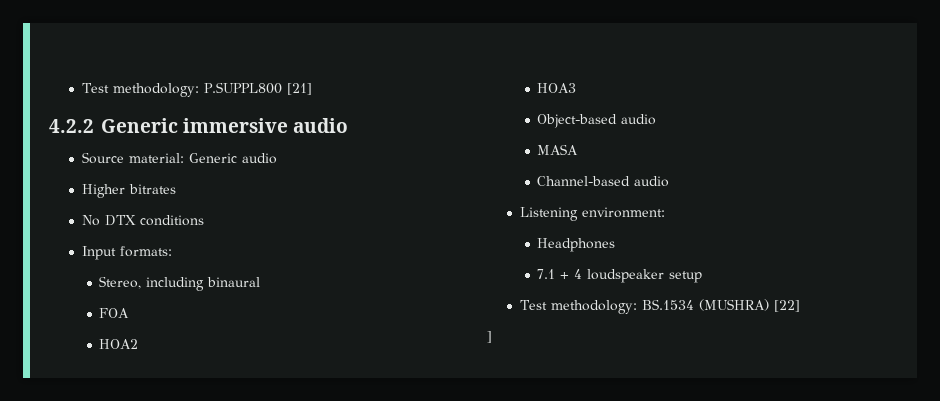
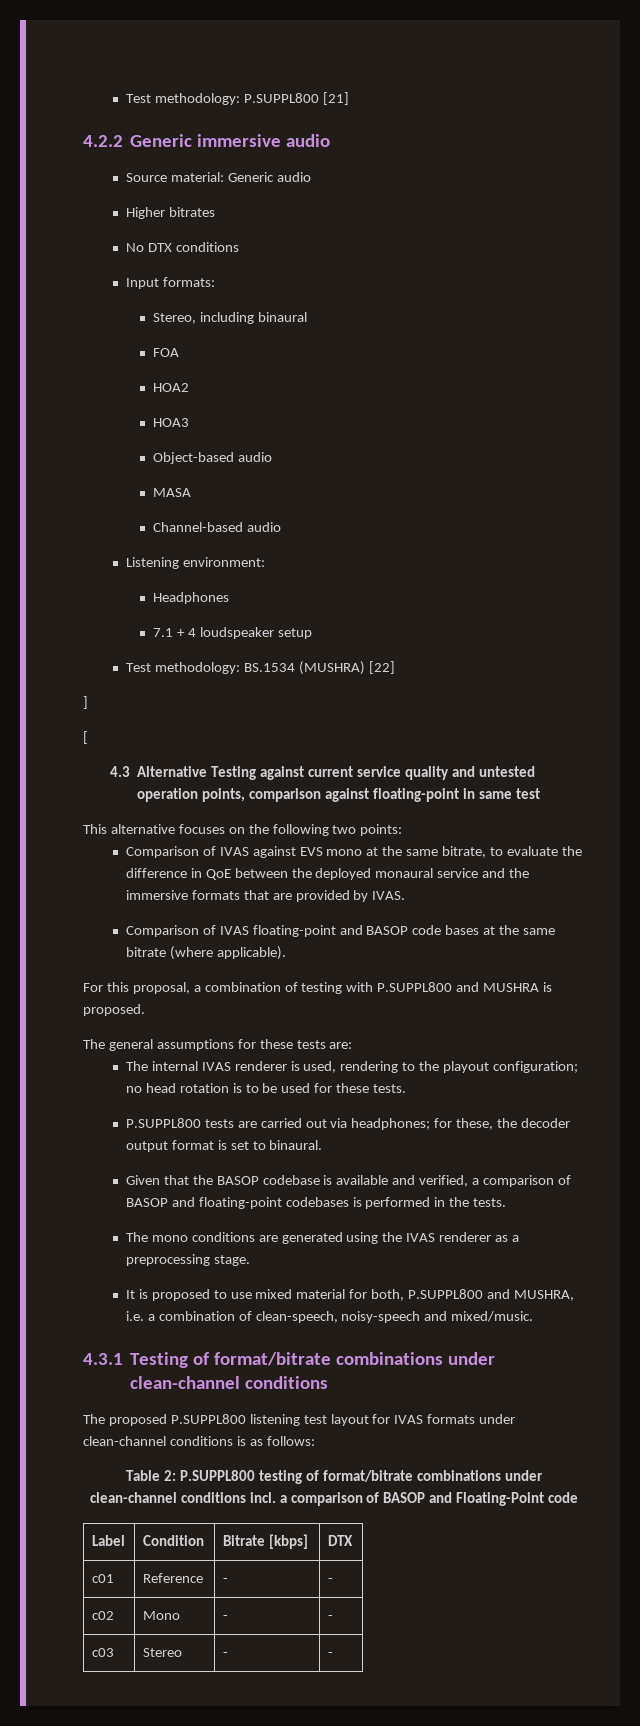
+ [
+ 4.3 Alternative Testing against current service quality and untested operation points, comparison against floating-point in same test
+ This alternative focuses on the following two points:
+ Comparison of IVAS against EVS mono at the same bitrate, to evaluate the difference in QoE between the deployed monaural service and the immersive formats that are provided by IVAS.
+ Comparison of IVAS floating-point and BASOP code bases at the same bitrate (where applicable).
+ For this proposal, a combination of testing with P.SUPPL800 and MUSHRA is proposed.
+ The general assumptions for these tests are:
+ The internal IVAS renderer is used, rendering to the playout configuration; no head rotation is to be used for these tests.
+ P.SUPPL800 tests are carried out via headphones; for these, the decoder output format is set to binaural.
+ Given that the BASOP codebase is available and verified, a comparison of BASOP and floating-point codebases is performed in the tests.
+ The mono conditions are generated using the IVAS renderer as a preprocessing stage.
+ It is proposed to use mixed material for both, P.SUPPL800 and MUSHRA, i.e. a combination of clean-speech, noisy-speech and mixed/music.
+ 4.3.1 Testing of format/bitrate combinations under clean-channel conditions
+ The proposed P.SUPPL800 listening test layout for IVAS formats under clean-channel conditions is as follows:
+ Table 2: P.SUPPL800 testing of format/bitrate combinations under clean-channel conditions incl. a comparison of BASOP and Floating-Point code
+ Label | Condition | Bitrate [kbps] | DTX
+ c01 | Reference | - | -
+ c02 | Mono | - | -
+ c03 | Stereo | - | -

